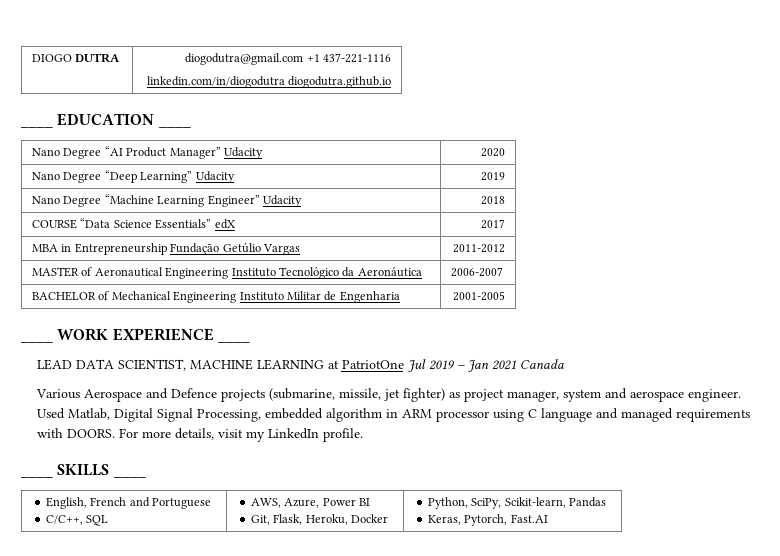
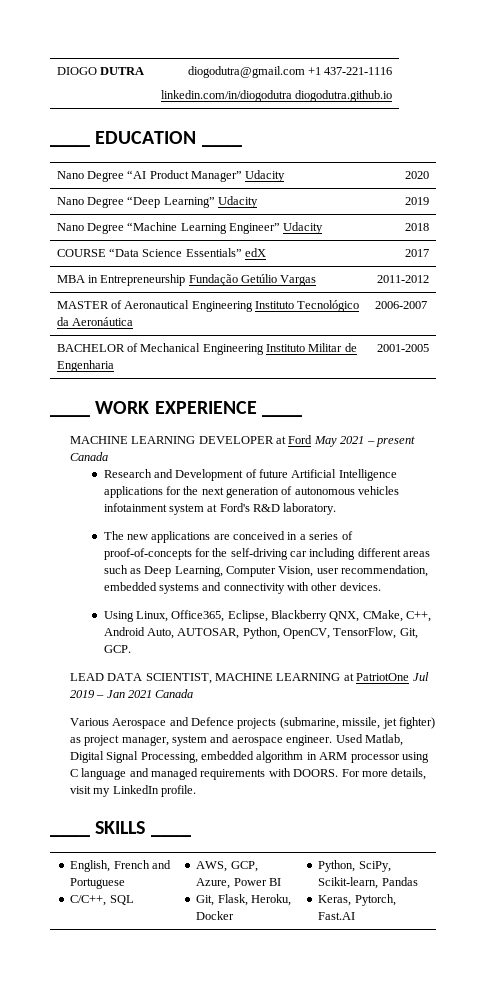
+ MACHINE LEARNING DEVELOPER at Ford May 2021 – present Canada
+ Research and Development of future Artificial Intelligence applications for the next generation of autonomous vehicles infotainment system at Ford's R&D laboratory.
+ The new applications are conceived in a series of proof-of-concepts for the self-driving car including different areas such as Deep Learning, Computer Vision, user recommendation, embedded systems and connectivity with other devices.
+ Using Linux, Office365, Eclipse, Blackberry QNX, CMake, C++, Android Auto, AUTOSAR, Python, OpenCV, TensorFlow, Git, GCP.
  English, French and Portuguese
- C/C++, SQL | AWS, Azure, Power BI
+ C/C++, SQL | AWS, GCP, Azure, Power BI

